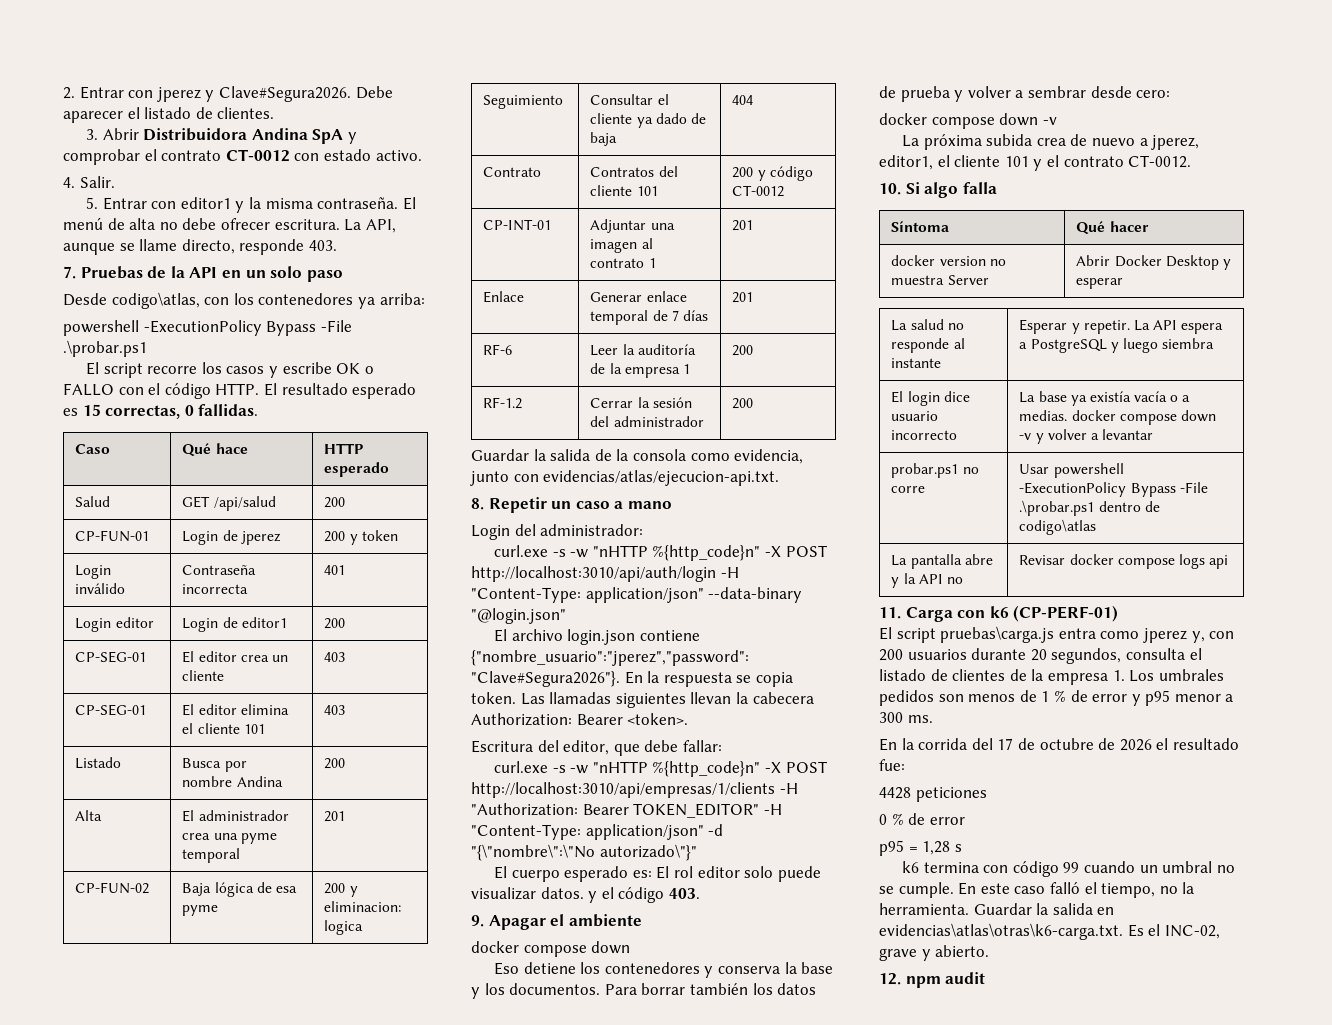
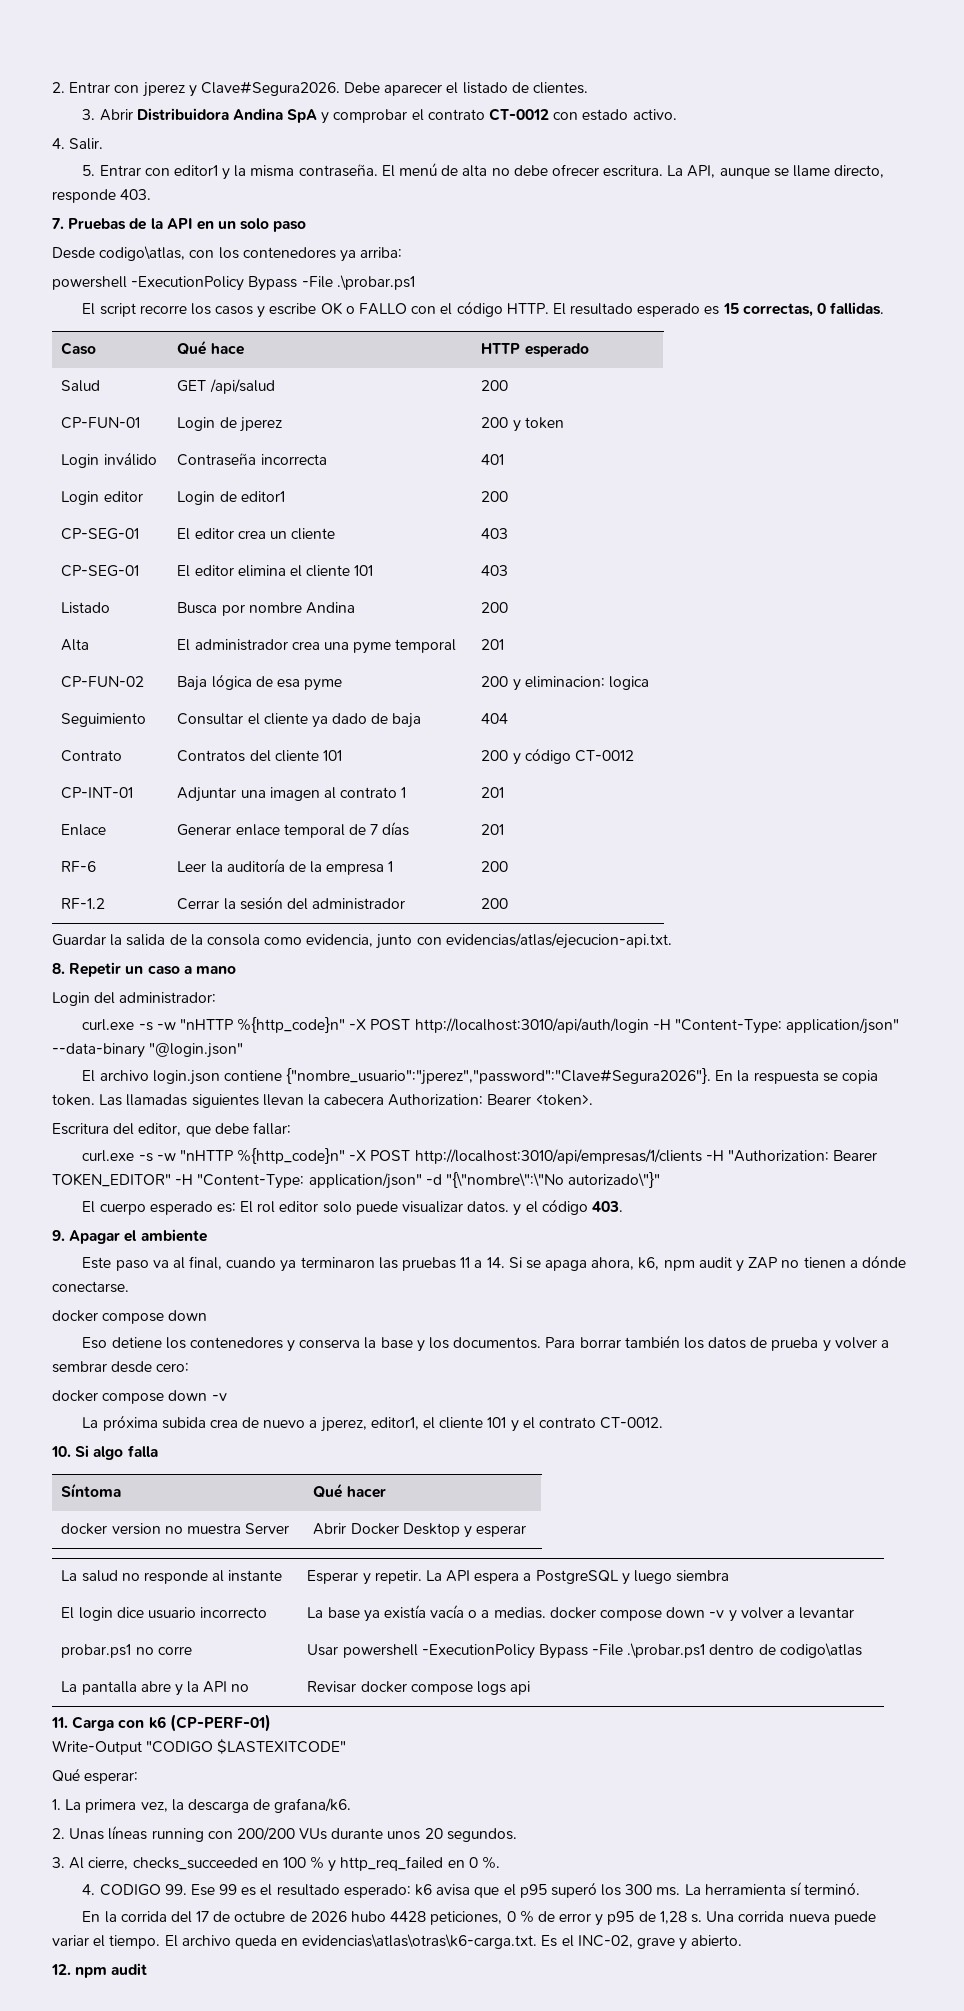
+ Este paso va al final, cuando ya terminaron las pruebas 11 a 14. Si se apaga ahora, k6, npm audit y ZAP no tienen a dónde conectarse.
- El script pruebas\carga.js entra como jperez y, con 200 usuarios durante 20 segundos, consulta el listado de clientes de la empresa 1. Los umbrales pedidos son menos de 1 % de error y p95 menor a 300 ms.
+ Write-Output "CODIGO $LASTEXITCODE"
+ Qué esperar:
+ 1. La primera vez, la descarga de grafana/k6.
+ 2. Unas líneas running con 200/200 VUs durante unos 20 segundos.
+ 3. Al cierre, checks_succeeded en 100 % y http_req_failed en 0 %.
+ 4. CODIGO 99. Ese 99 es el resultado esperado: k6 avisa que el p95 superó los 300 ms. La herramienta sí terminó.
- En la corrida del 17 de octubre de 2026 el resultado fue:
- 4428 peticiones
- 0 % de error
- p95 = 1,28 s
- k6 termina con código 99 cuando un umbral no se cumple. En este caso falló el tiempo, no la herramienta. Guardar la salida en evidencias\atlas\otras\k6-carga.txt. Es el INC-02, grave y abierto.
+ En la corrida del 17 de octubre de 2026 hubo 4428 peticiones, 0 % de error y p95 de 1,28 s. Una corrida nueva puede variar el tiempo. El archivo queda en evidencias\atlas\otras\k6-carga.txt. Es el INC-02, grave y abierto.

